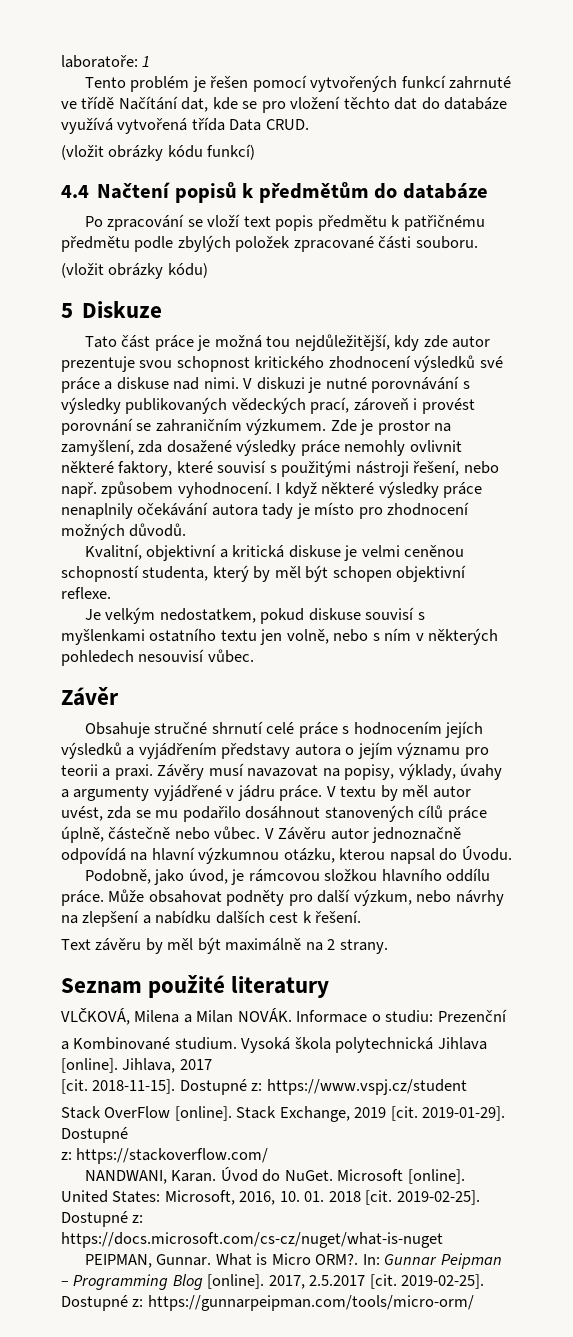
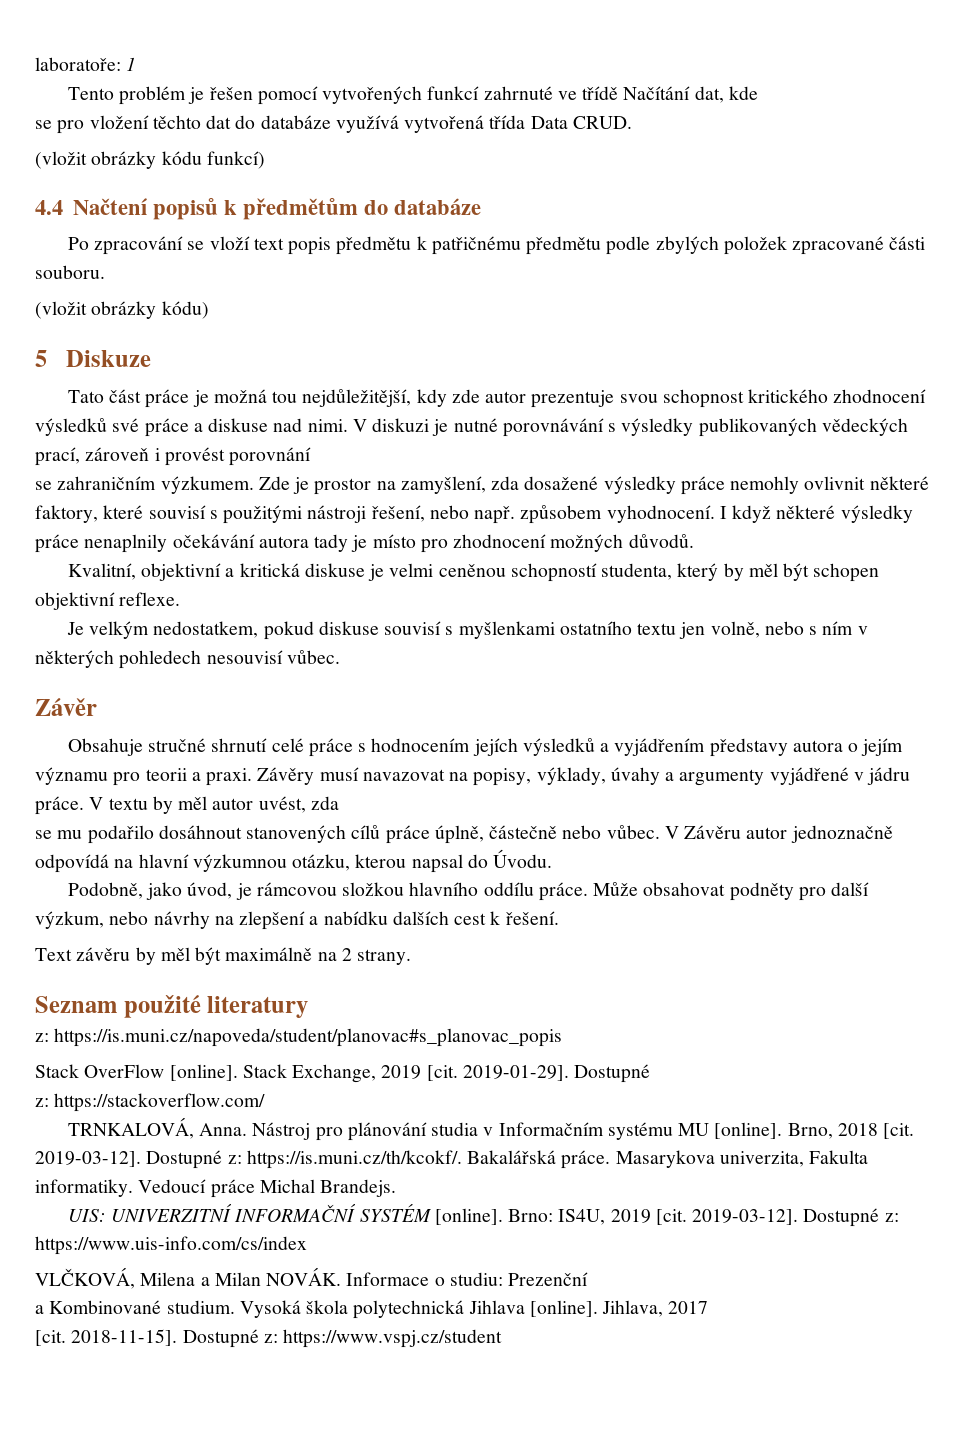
- Tento problém je řešen pomocí vytvořených funkcí zahrnuté ve třídě Načítání dat, kde se pro vložení těchto dat do databáze využívá vytvořená třída Data CRUD.
+ Tento problém je řešen pomocí vytvořených funkcí zahrnuté ve třídě Načítání dat, kde
+ se pro vložení těchto dat do databáze využívá vytvořená třída Data CRUD.
- V diskuzi je nutné porovnávání s výsledky publikovaných vědeckých prací, zároveň i provést porovnání se zahraničním výzkumem.
+ V diskuzi je nutné porovnávání s výsledky publikovaných vědeckých prací, zároveň i provést porovnání
+ se zahraničním výzkumem.
- V textu by měl autor uvést, zda se mu podařilo dosáhnout stanovených cílů práce úplně, částečně nebo vůbec.
+ V textu by měl autor uvést, zda
+ se mu podařilo dosáhnout stanovených cílů práce úplně, částečně nebo vůbec.
+ z: https://is.muni.cz/napoveda/student/planovac#s_planovac_popis
+ Stack OverFlow [online]. Stack Exchange, 2019 [cit. 2019-01-29]. Dostupné
+ z: https://stackoverflow.com/
+ TRNKALOVÁ, Anna. Nástroj pro plánování studia v Informačním systému MU [online]. Brno, 2018 [cit. 2019-03-12]. Dostupné z: https://is.muni.cz/th/kcokf/. Bakalářská práce. Masarykova univerzita, Fakulta informatiky. Vedoucí práce Michal Brandejs.
+ UIS: UNIVERZITNÍ INFORMAČNÍ SYSTÉM [online]. Brno: IS4U, 2019 [cit. 2019-03-12]. Dostupné z: https://www.uis-info.com/cs/index
- Stack OverFlow [online]. Stack Exchange, 2019 [cit. 2019-01-29]. Dostupné
- z: https://stackoverflow.com/
- NANDWANI, Karan. Úvod do NuGet. Microsoft [online]. United States: Microsoft, 2016, 10. 01. 2018 [cit. 2019-02-25]. Dostupné z: https://docs.microsoft.com/cs-cz/nuget/what-is-nuget
- PEIPMAN, Gunnar. What is Micro ORM?. In: Gunnar Peipman – Programming Blog [online]. 2017, 2.5.2017 [cit. 2019-02-25]. Dostupné z: https://gunnarpeipman.com/tools/micro-orm/

